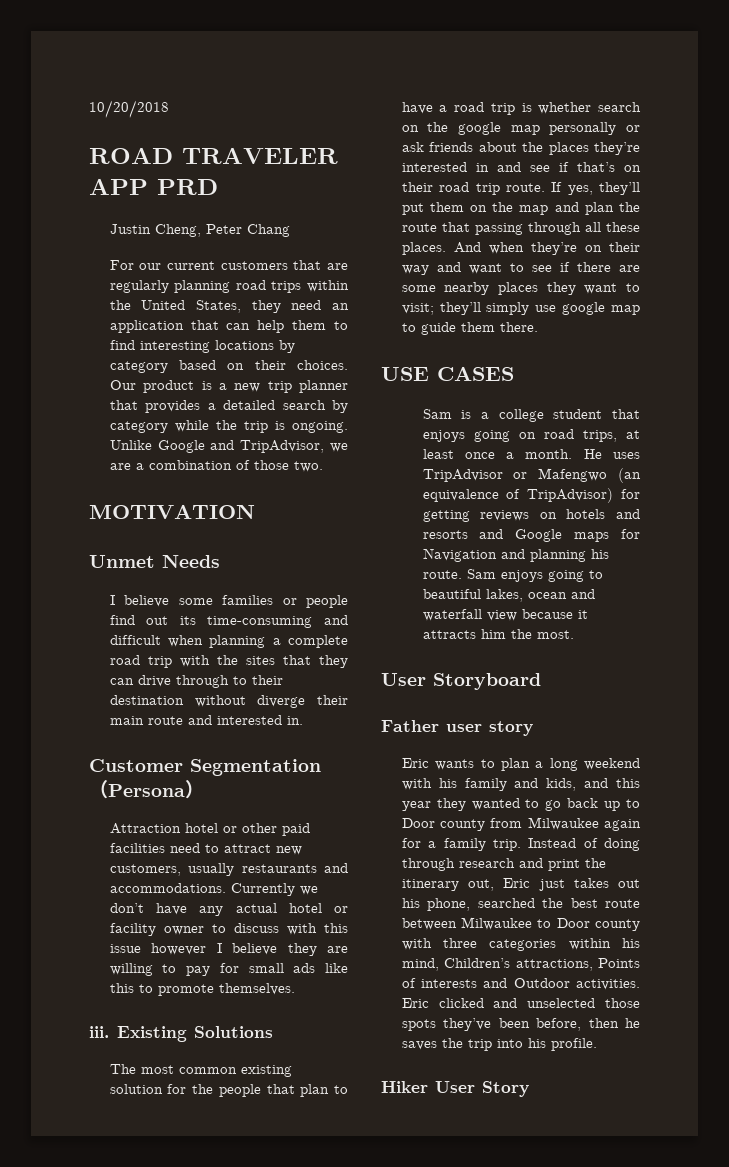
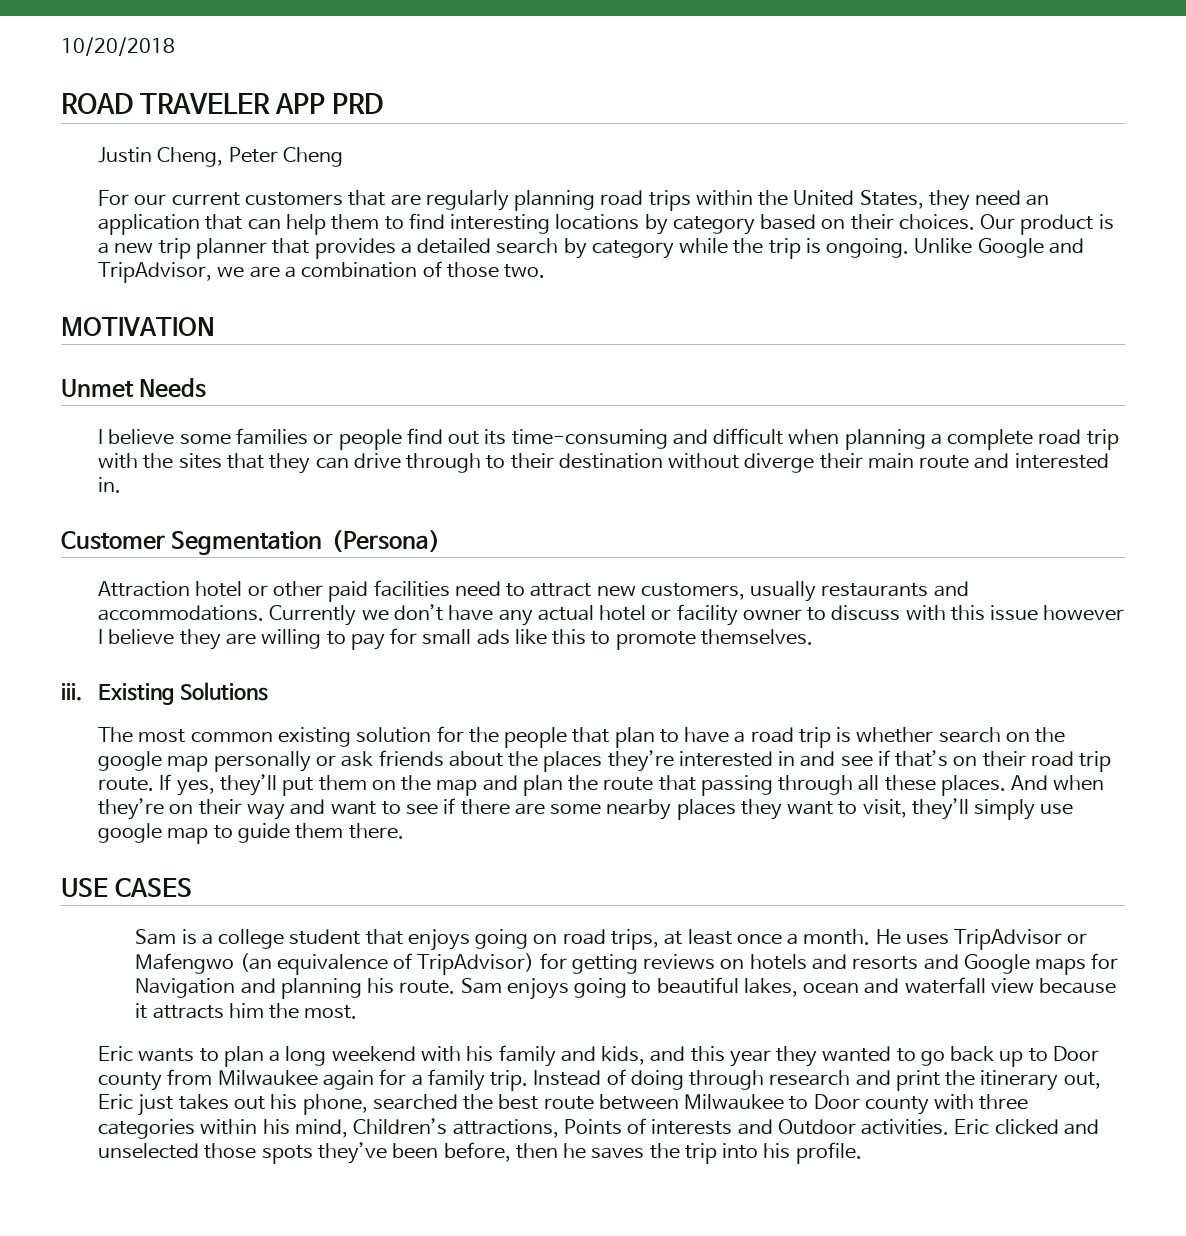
- Justin Cheng, Peter Chang
+ Justin Cheng, Peter Cheng
- And when they’re on their way and want to see if there are some nearby places they want to visit; they’ll simply use google map to guide them there.
+ And when they’re on their way and want to see if there are some nearby places they want to visit, they’ll simply use google map to guide them there.
- User Storyboard
- Father user story
- Hiker User Story

